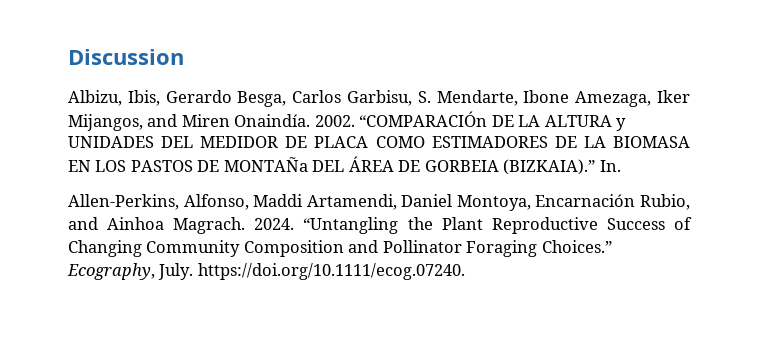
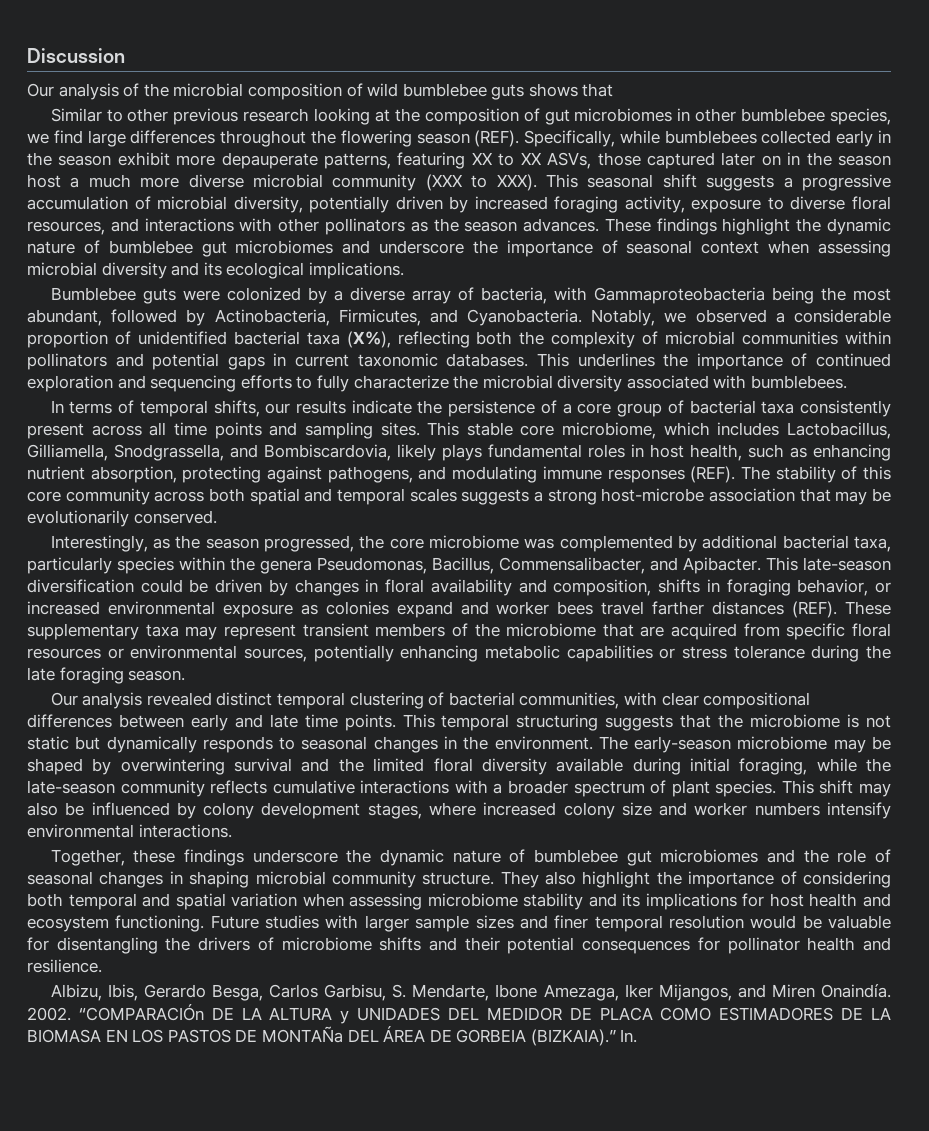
+ Our analysis of the microbial composition of wild bumblebee guts shows that
+ Similar to other previous research looking at the composition of gut microbiomes in other bumblebee species, we find large differences throughout the flowering season (REF). Specifically, while bumblebees collected early in the season exhibit more depauperate patterns, featuring XX to XX ASVs, those captured later on in the season host a much more diverse microbial community (XXX to XXX). This seasonal shift suggests a progressive accumulation of microbial diversity, potentially driven by increased foraging activity, exposure to diverse floral resources, and interactions with other pollinators as the season advances. These findings highlight the dynamic nature of bumblebee gut microbiomes and underscore the importance of seasonal context when assessing microbial diversity and its ecological implications.
+ Bumblebee guts were colonized by a diverse array of bacteria, with Gammaproteobacteria being the most abundant, followed by Actinobacteria, Firmicutes, and Cyanobacteria. Notably, we observed a considerable proportion of unidentified bacterial taxa (X%), reflecting both the complexity of microbial communities within pollinators and potential gaps in current taxonomic databases. This underlines the importance of continued exploration and sequencing efforts to fully characterize the microbial diversity associated with bumblebees.
+ In terms of temporal shifts, our results indicate the persistence of a core group of bacterial taxa consistently present across all time points and sampling sites. This stable core microbiome, which includes Lactobacillus, Gilliamella, Snodgrassella, and Bombiscardovia, likely plays fundamental roles in host health, such as enhancing nutrient absorption, protecting against pathogens, and modulating immune responses (REF). The stability of this core community across both spatial and temporal scales suggests a strong host-microbe association that may be evolutionarily conserved.
+ Interestingly, as the season progressed, the core microbiome was complemented by additional bacterial taxa, particularly species within the genera Pseudomonas, Bacillus, Commensalibacter, and Apibacter. This late-season diversification could be driven by changes in floral availability and composition, shifts in foraging behavior, or increased environmental exposure as colonies expand and worker bees travel farther distances (REF). These supplementary taxa may represent transient members of the microbiome that are acquired from specific floral resources or environmental sources, potentially enhancing metabolic capabilities or stress tolerance during the late foraging season.
+ Our analysis revealed distinct temporal clustering of bacterial communities, with clear compositional differences between early and late time points. This temporal structuring suggests that the microbiome is not static but dynamically responds to seasonal changes in the environment. The early-season microbiome may be shaped by overwintering survival and the limited floral diversity available during initial foraging, while the late-season community reflects cumulative interactions with a broader spectrum of plant species. This shift may also be influenced by colony development stages, where increased colony size and worker numbers intensify environmental interactions.
+ Together, these findings underscore the dynamic nature of bumblebee gut microbiomes and the role of seasonal changes in shaping microbial community structure. They also highlight the importance of considering both temporal and spatial variation when assessing microbiome stability and its implications for host health and ecosystem functioning. Future studies with larger sample sizes and finer temporal resolution would be valuable for disentangling the drivers of microbiome shifts and their potential consequences for pollinator health and resilience.
- Allen-Perkins, Alfonso, Maddi Artamendi, Daniel Montoya, Encarnación Rubio, and Ainhoa Magrach. 2024. “Untangling the Plant Reproductive Success of Changing Community Composition and Pollinator Foraging Choices.” Ecography, July. https://doi.org/10.1111/ecog.07240.

